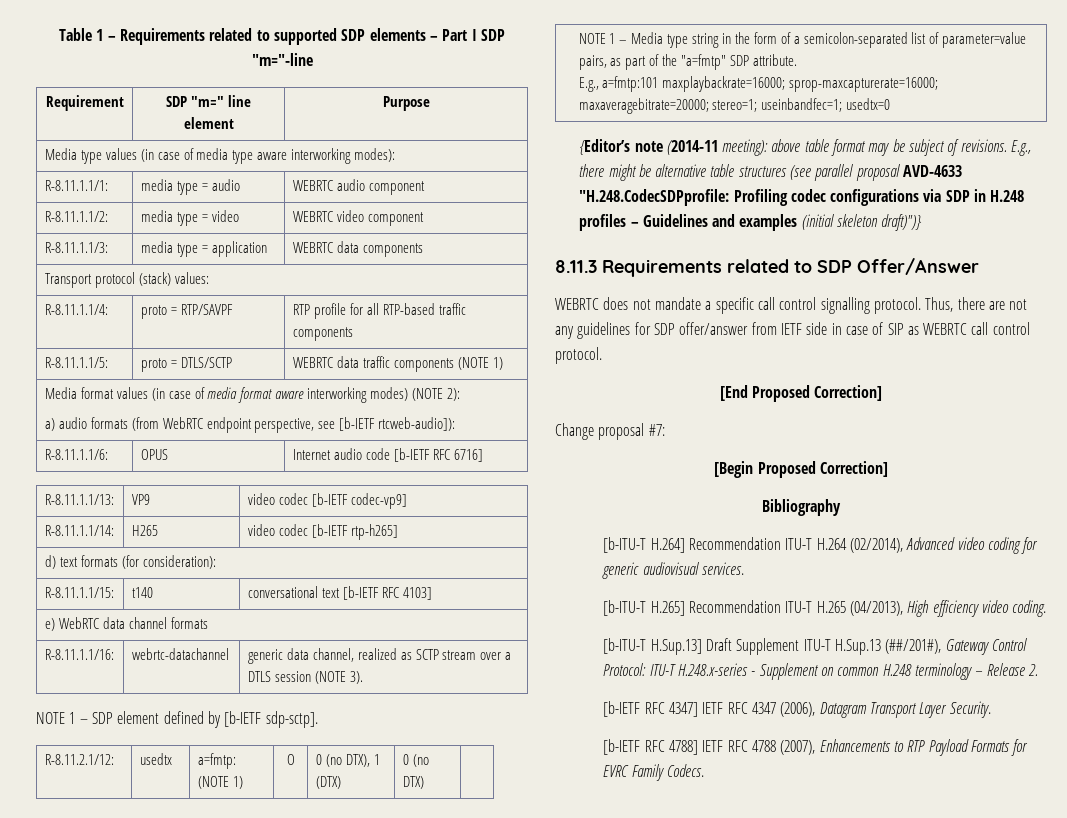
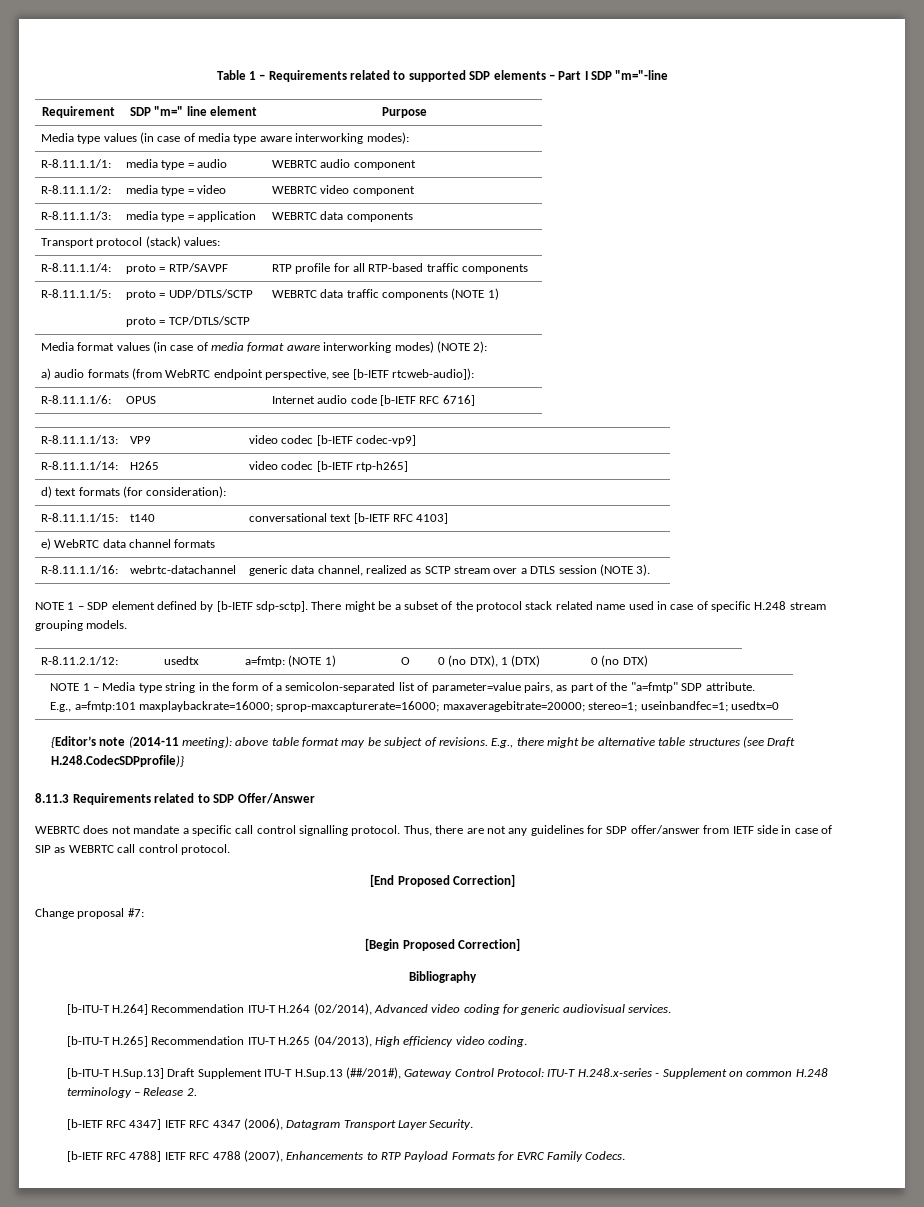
- R-8.11.1.1/5: | proto = DTLS/SCTP | WEBRTC data traffic components (NOTE 1)
+ R-8.11.1.1/5: | proto = UDP/DTLS/SCTP
+ proto = TCP/DTLS/SCTP | WEBRTC data traffic components (NOTE 1)
+ There might be a subset of the protocol stack related name used in case of specific H.248 stream grouping models.
- E.g., there might be alternative table structures (see parallel proposal AVD-4633 "H.248.CodecSDPprofile: Profiling codec configurations via SDP in H.248 profiles – Guidelines and examples (initial skeleton draft)")}
+ E.g., there might be alternative table structures (see Draft H.248.CodecSDPprofile)}

